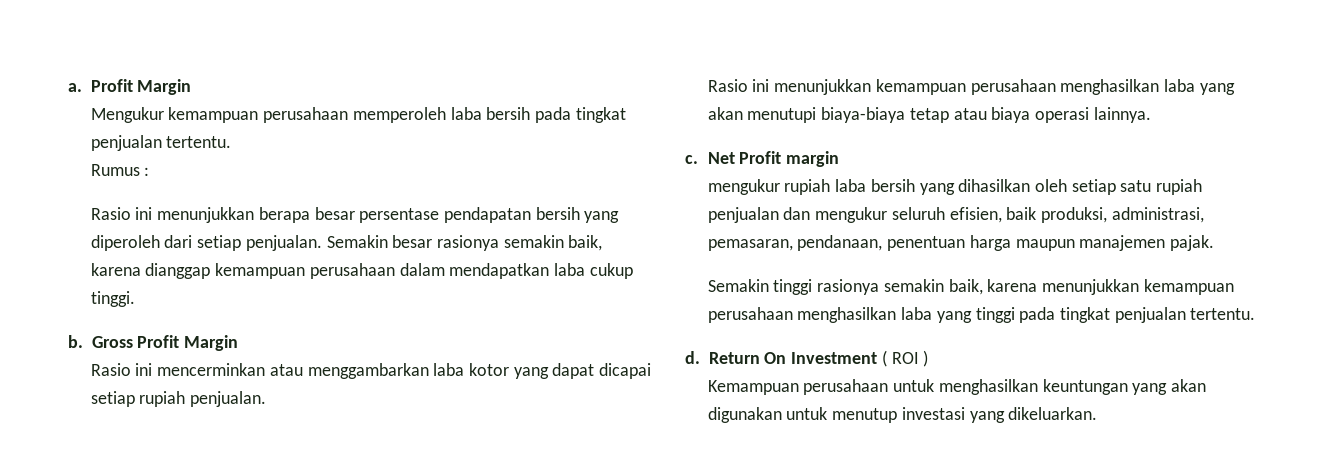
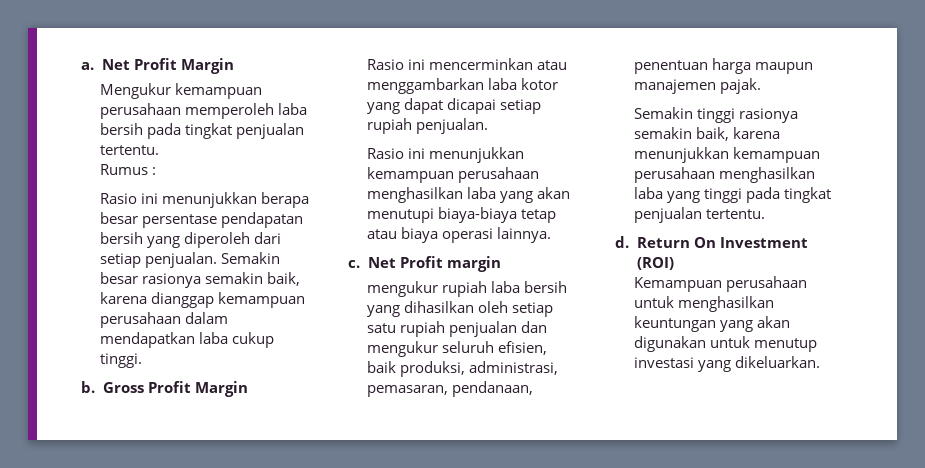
- a. Profit Margin
+ a. Net Profit Margin
- Return On Investment ( ROI )
+ Return On Investment (ROI)

